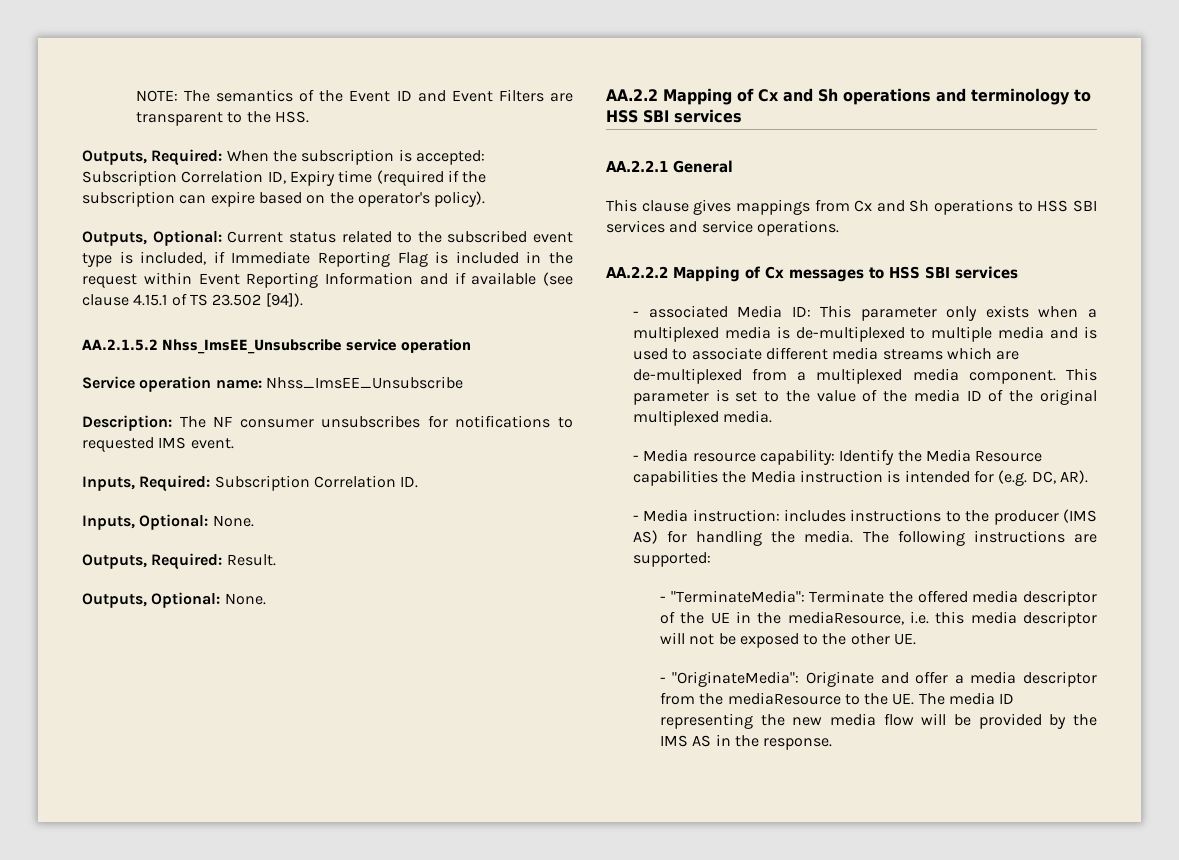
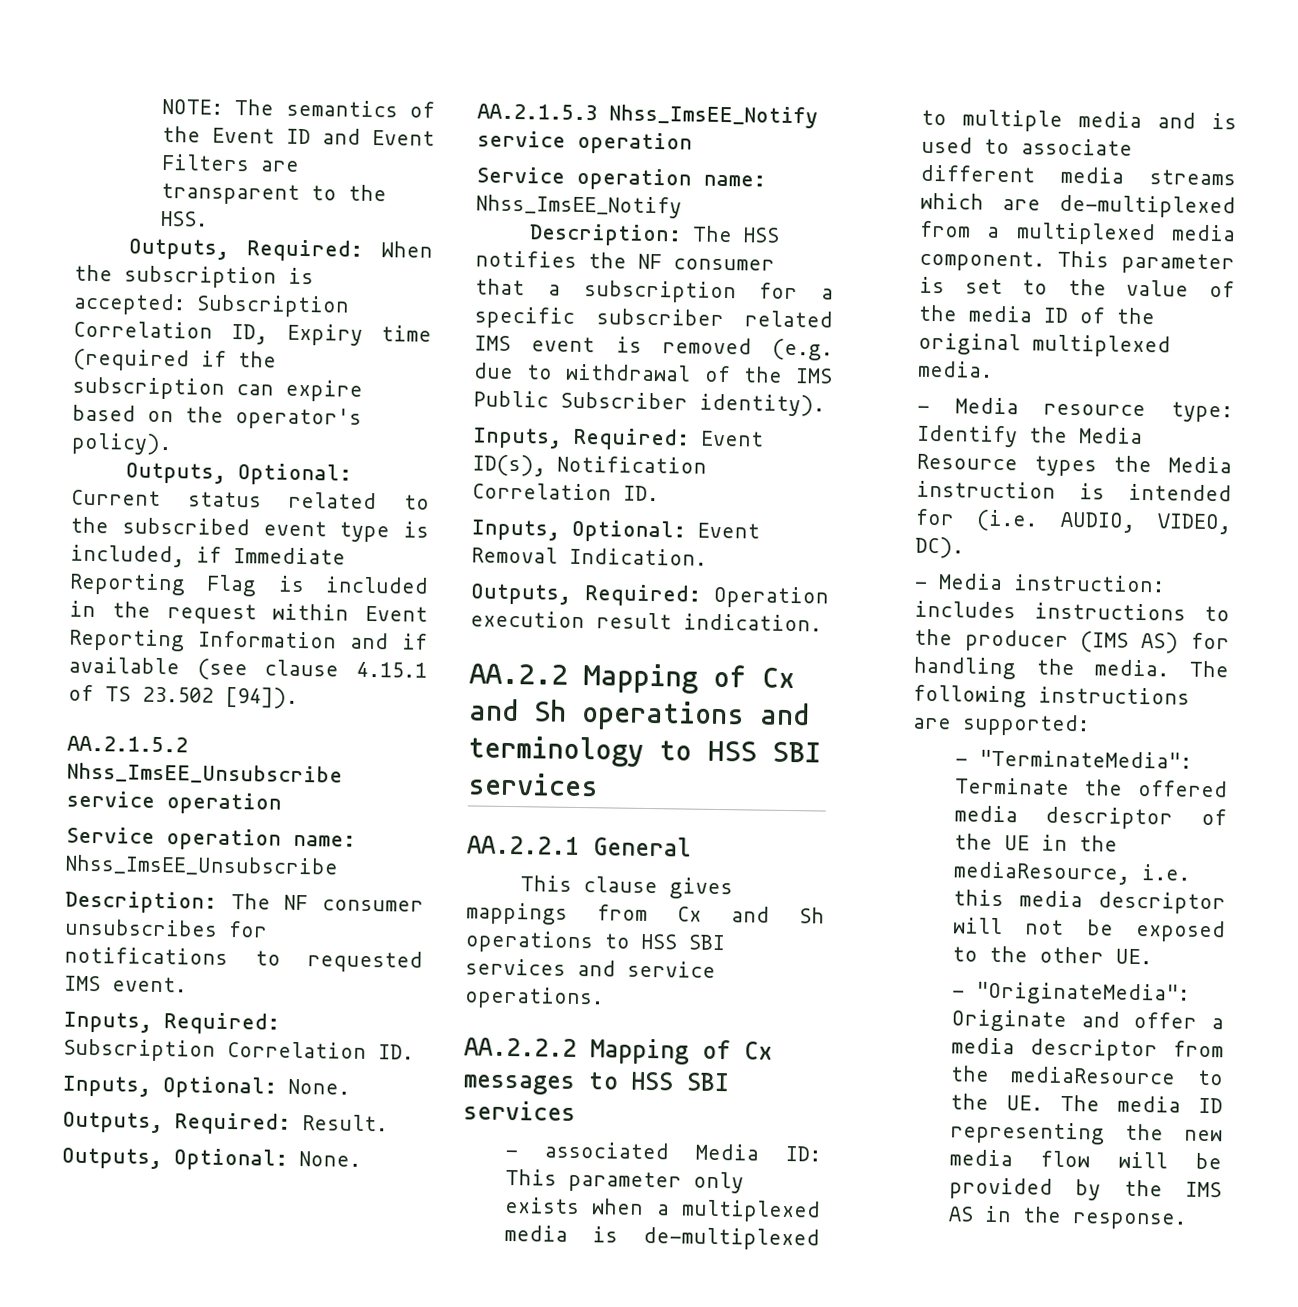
+ AA.2.1.5.3 Nhss_ImsEE_Notify service operation
+ Service operation name: Nhss_ImsEE_Notify
+ Description: The HSS notifies the NF consumer that a subscription for a specific subscriber related IMS event is removed (e.g. due to withdrawal of the IMS Public Subscriber identity).
+ Inputs, Required: Event ID(s), Notification Correlation ID.
+ Inputs, Optional: Event Removal Indication.
+ Outputs, Required: Operation execution result indication.
- - Media resource capability: Identify the Media Resource capabilities the Media instruction is intended for (e.g. DC, AR).
+ - Media resource type: Identify the Media Resource types the Media instruction is intended for (i.e. AUDIO, VIDEO, DC).

